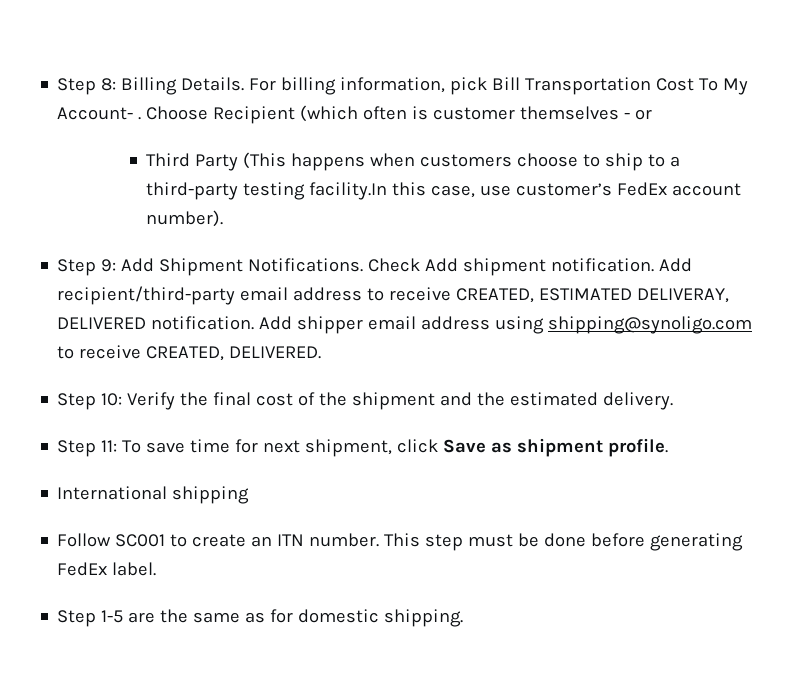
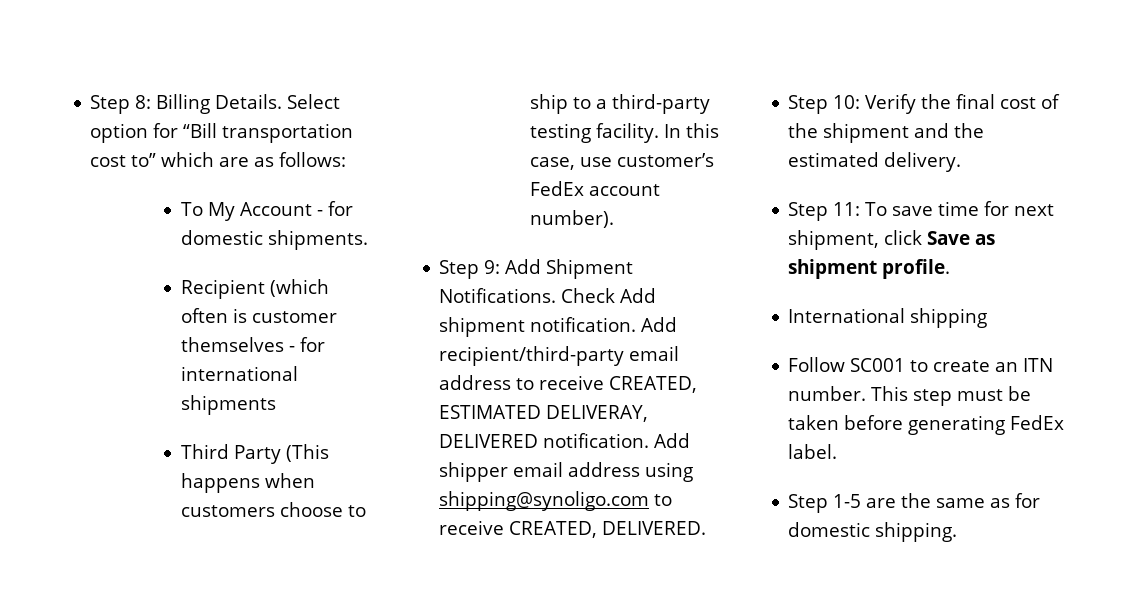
- For billing information, pick Bill Transportation Cost To My Account- . Choose Recipient (which often is customer themselves - or
+ Select option for “Bill transportation cost to” which are as follows:
+ To My Account - for domestic shipments.
+ Recipient (which often is customer themselves - for international shipments
- Third Party (This happens when customers choose to ship to a third-party testing facility.In this case, use customer’s FedEx account number).
+ Third Party (This happens when customers choose to ship to a third-party testing facility. In this case, use customer’s FedEx account number).
- This step must be done before generating FedEx label.
+ This step must be taken before generating FedEx label.

